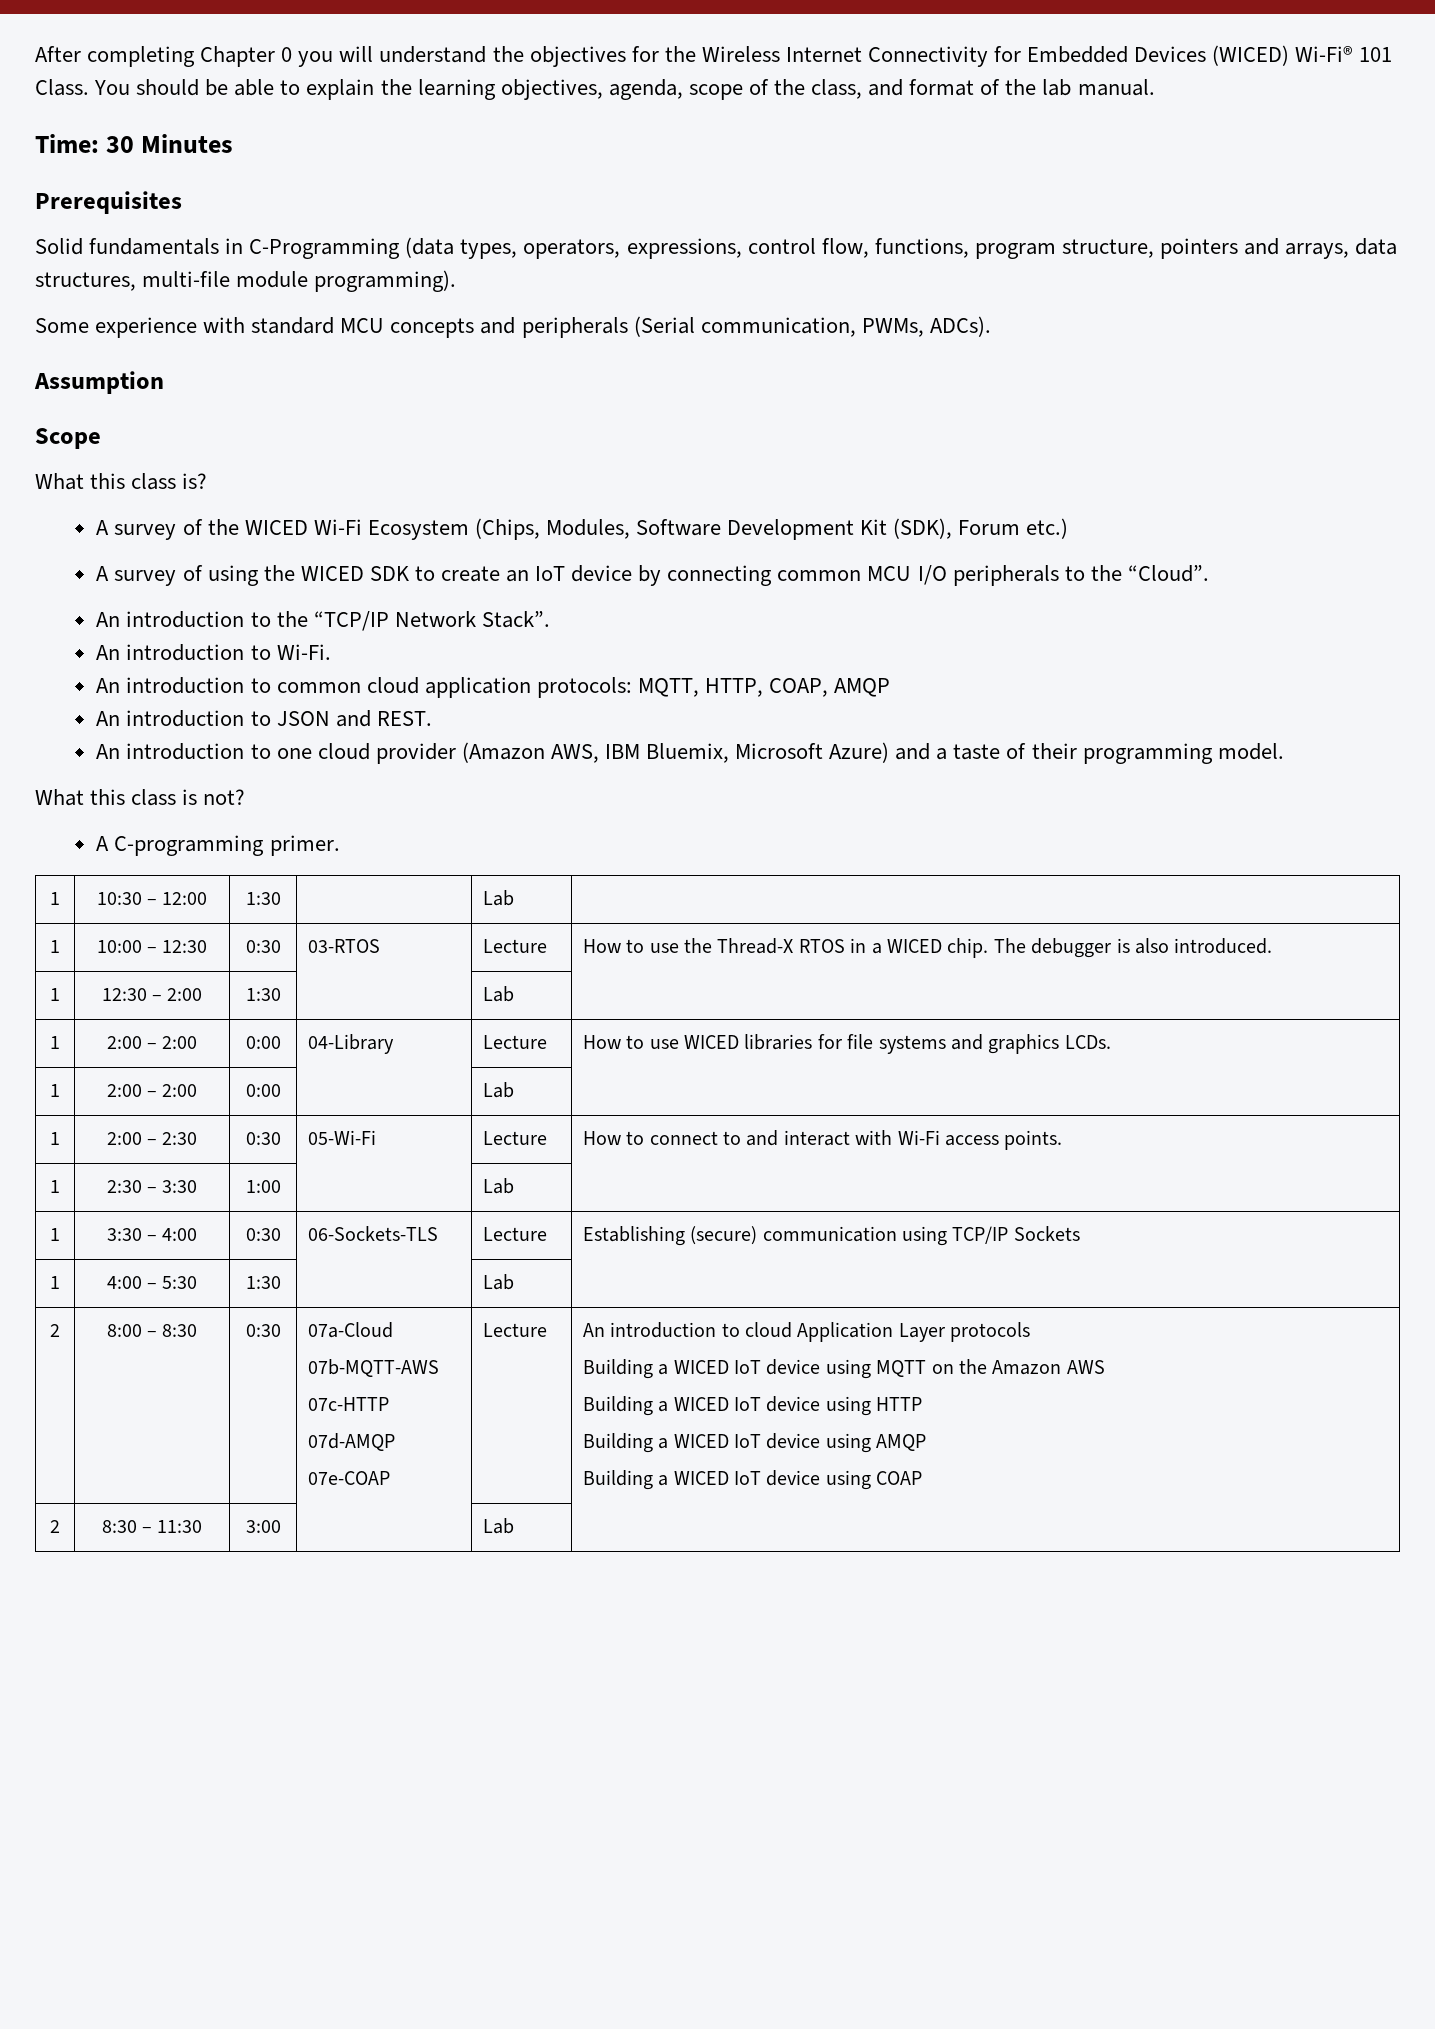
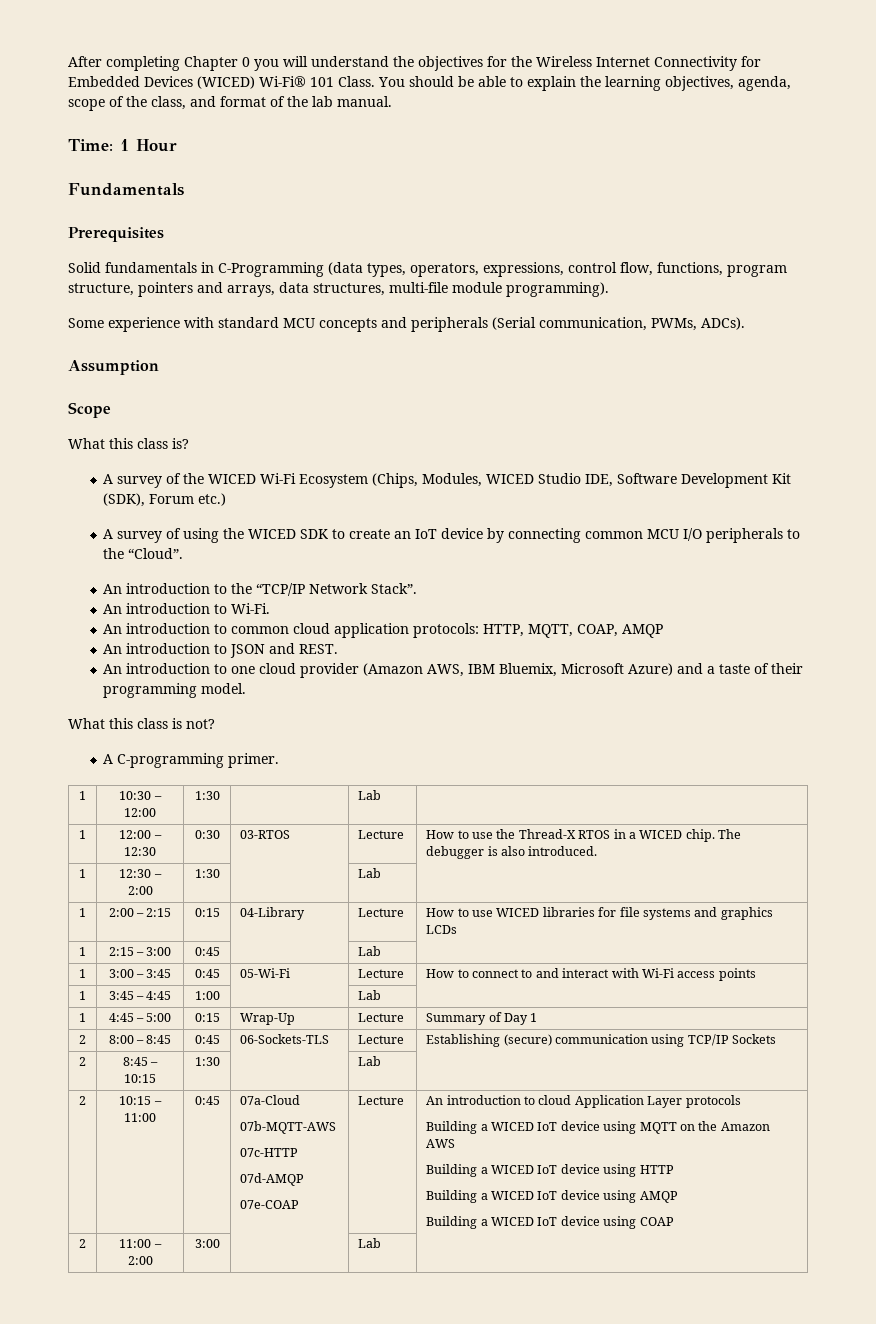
- Time: 30 Minutes
+ Time: 1 Hour
+ Fundamentals
- A survey of the WICED Wi-Fi Ecosystem (Chips, Modules, Software Development Kit (SDK), Forum etc.)
+ A survey of the WICED Wi-Fi Ecosystem (Chips, Modules, WICED Studio IDE, Software Development Kit (SDK), Forum etc.)
- An introduction to common cloud application protocols: MQTT, HTTP, COAP, AMQP
+ An introduction to common cloud application protocols: HTTP, MQTT, COAP, AMQP
- 1 | 10:00 – 12:30 | 0:30 | 03-RTOS | Lecture | How to use the Thread-X RTOS in a WICED chip. The debugger is also introduced.
+ 1 | 12:00 – 12:30 | 0:30 | 03-RTOS | Lecture | How to use the Thread-X RTOS in a WICED chip. The debugger is also introduced.
- 1 | 2:00 – 2:00 | 0:00 | 04-Library | Lecture | How to use WICED libraries for file systems and graphics LCDs.
- 1 | 2:00 – 2:00 | 0:00 | | Lab |
- 1 | 2:00 – 2:30 | 0:30 | 05-Wi-Fi | Lecture | How to connect to and interact with Wi-Fi access points.
- 1 | 2:30 – 3:30 | 1:00 | | Lab |
+ 1 | 2:00 – 2:15 | 0:15 | 04-Library | Lecture | How to use WICED libraries for file systems and graphics LCDs
+ 1 | 2:15 – 3:00 | 0:45 | | Lab |
+ 1 | 3:00 – 3:45 | 0:45 | 05-Wi-Fi | Lecture | How to connect to and interact with Wi-Fi access points
+ 1 | 3:45 – 4:45 | 1:00 | | Lab |
- 1 | 3:30 – 4:00 | 0:30 | 06-Sockets-TLS | Lecture | Establishing (secure) communication using TCP/IP Sockets
+ 1 | 4:45 – 5:00 | 0:15 | Wrap-Up | Lecture | Summary of Day 1
+ 2 | 8:00 – 8:45 | 0:45 | 06-Sockets-TLS | Lecture | Establishing (secure) communication using TCP/IP Sockets
- 1 | 4:00 – 5:30 | 1:30 | | Lab |
+ 2 | 8:45 – 10:15 | 1:30 | | Lab |
- 8:00 – 8:30 | 0:30
+ 10:15 – 11:00 | 0:45
- 2 | 8:30 – 11:30 | 3:00 | | Lab |
+ 2 | 11:00 – 2:00 | 3:00 | | Lab |

